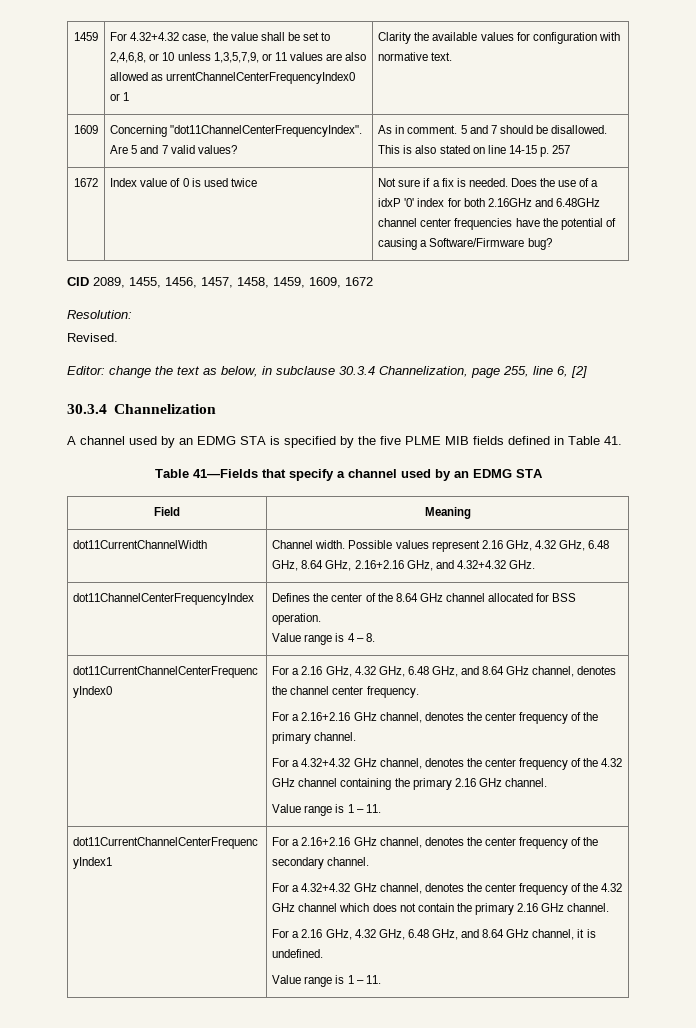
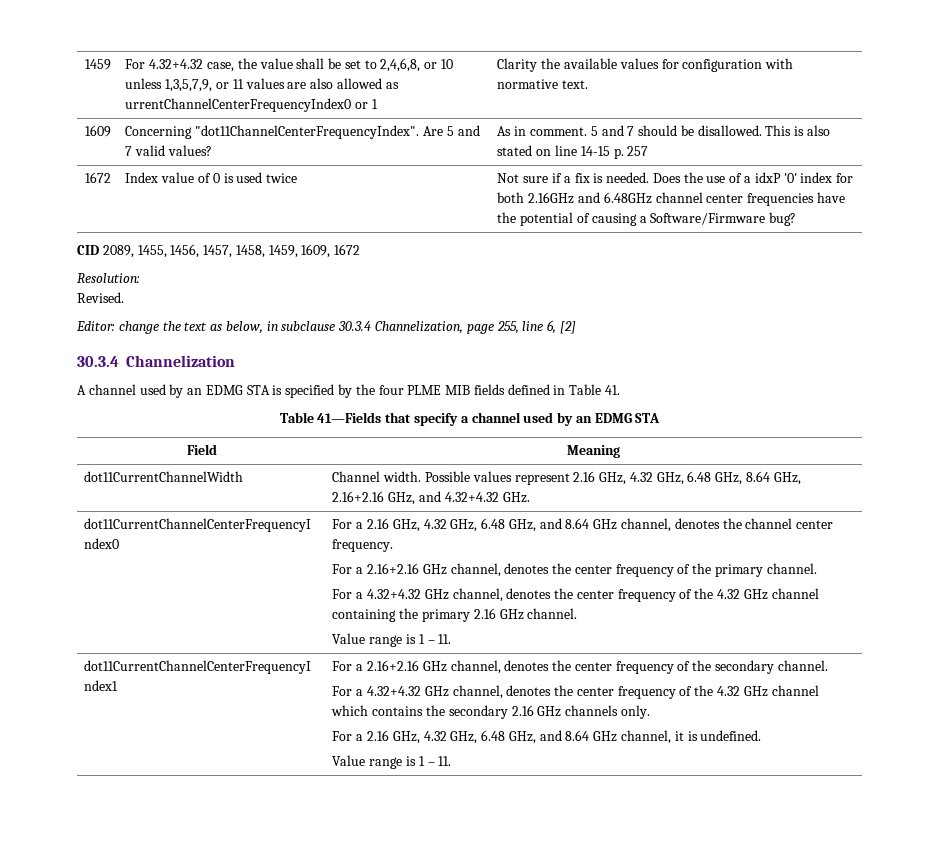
- A channel used by an EDMG STA is specified by the five PLME MIB fields defined in Table 41.
+ A channel used by an EDMG STA is specified by the four PLME MIB fields defined in Table 41.
- dot11ChannelCenterFrequencyIndex | Defines the center of the 8.64 GHz channel allocated for BSS operation.
- Value range is 4 – 8.
- For a 4.32+4.32 GHz channel, denotes the center frequency of the 4.32 GHz channel which does not contain the primary 2.16 GHz channel.
+ For a 4.32+4.32 GHz channel, denotes the center frequency of the 4.32 GHz channel which contains the secondary 2.16 GHz channels only.

